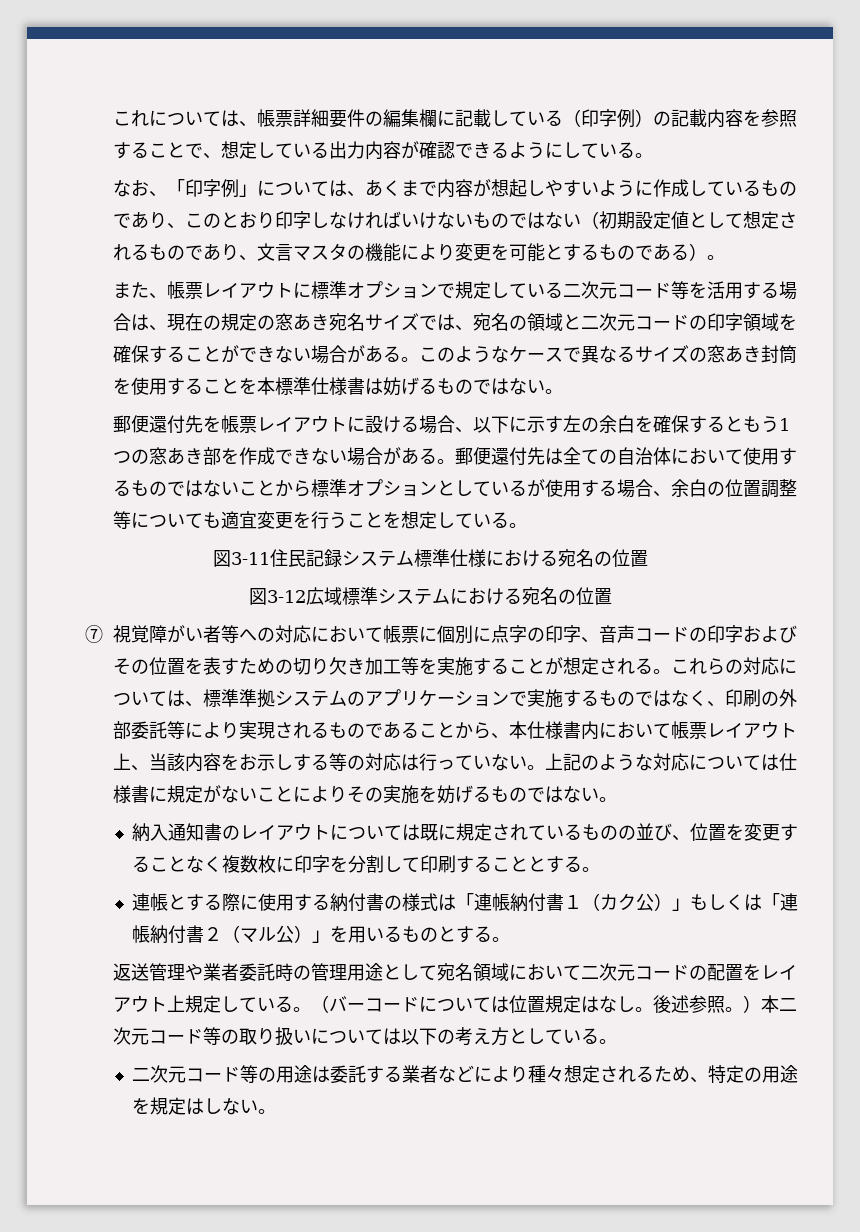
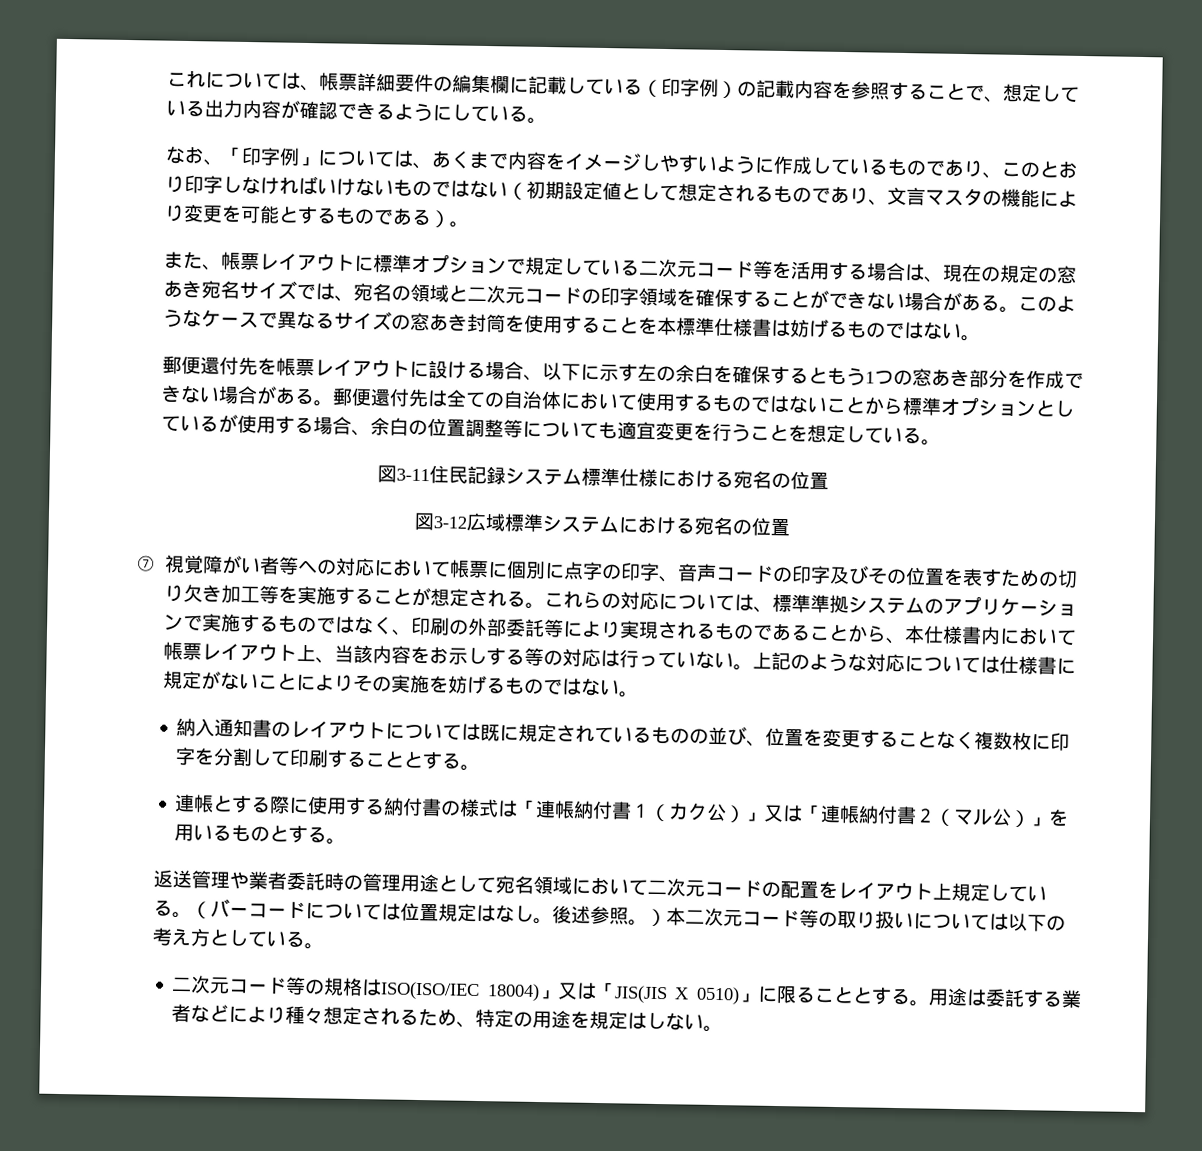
- なお、「印字例」については、あくまで内容が想起しやすいように作成しているものであり、このとおり印字しなければいけないものではない（初期設定値として想定されるものであり、文言マスタの機能により変更を可能とするものである）。
+ なお、「印字例」については、あくまで内容をイメージしやすいように作成しているものであり、このとおり印字しなければいけないものではない（初期設定値として想定されるものであり、文言マスタの機能により変更を可能とするものである）。
- 郵便還付先を帳票レイアウトに設ける場合、以下に示す左の余白を確保するともう1つの窓あき部を作成できない場合がある。
+ 郵便還付先を帳票レイアウトに設ける場合、以下に示す左の余白を確保するともう1つの窓あき部分を作成できない場合がある。
- ⑦視覚障がい者等への対応において帳票に個別に点字の印字、音声コードの印字およびその位置を表すための切り欠き加工等を実施することが想定される。
+ ⑦視覚障がい者等への対応において帳票に個別に点字の印字、音声コードの印字及びその位置を表すための切り欠き加工等を実施することが想定される。
- 連帳とする際に使用する納付書の様式は「連帳納付書１（カク公）」もしくは「連帳納付書２（マル公）」を用いるものとする。
+ 連帳とする際に使用する納付書の様式は「連帳納付書１（カク公）」又は「連帳納付書２（マル公）」を用いるものとする。
- 二次元コード等の用途は委託する業者などにより種々想定されるため、特定の用途を規定はしない。
+ 二次元コード等の規格はISO(ISO/IEC 18004)」又は「JIS(JIS X 0510)」に限ることとする。用途は委託する業者などにより種々想定されるため、特定の用途を規定はしない。

